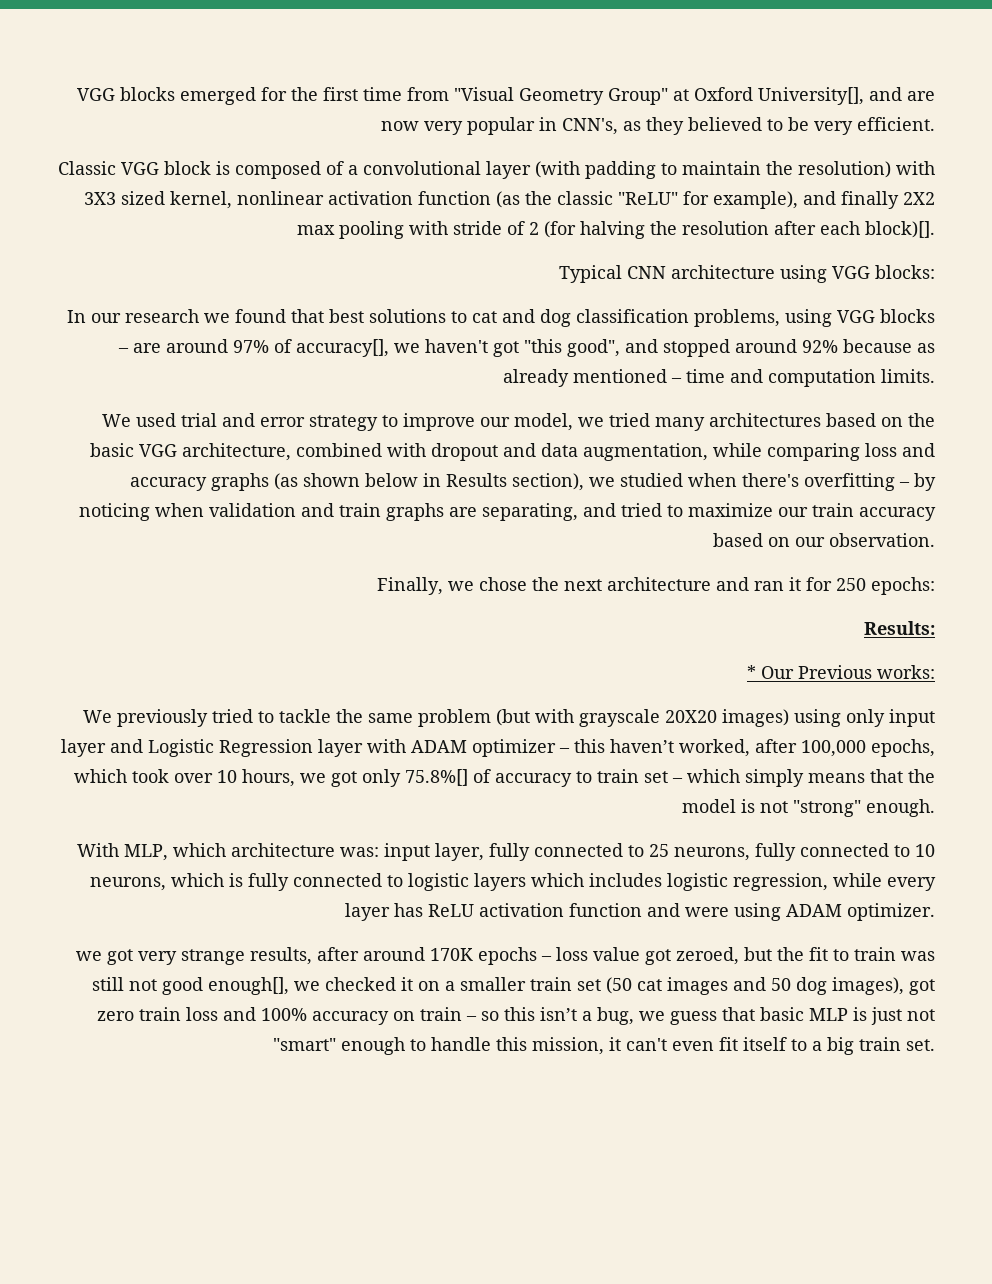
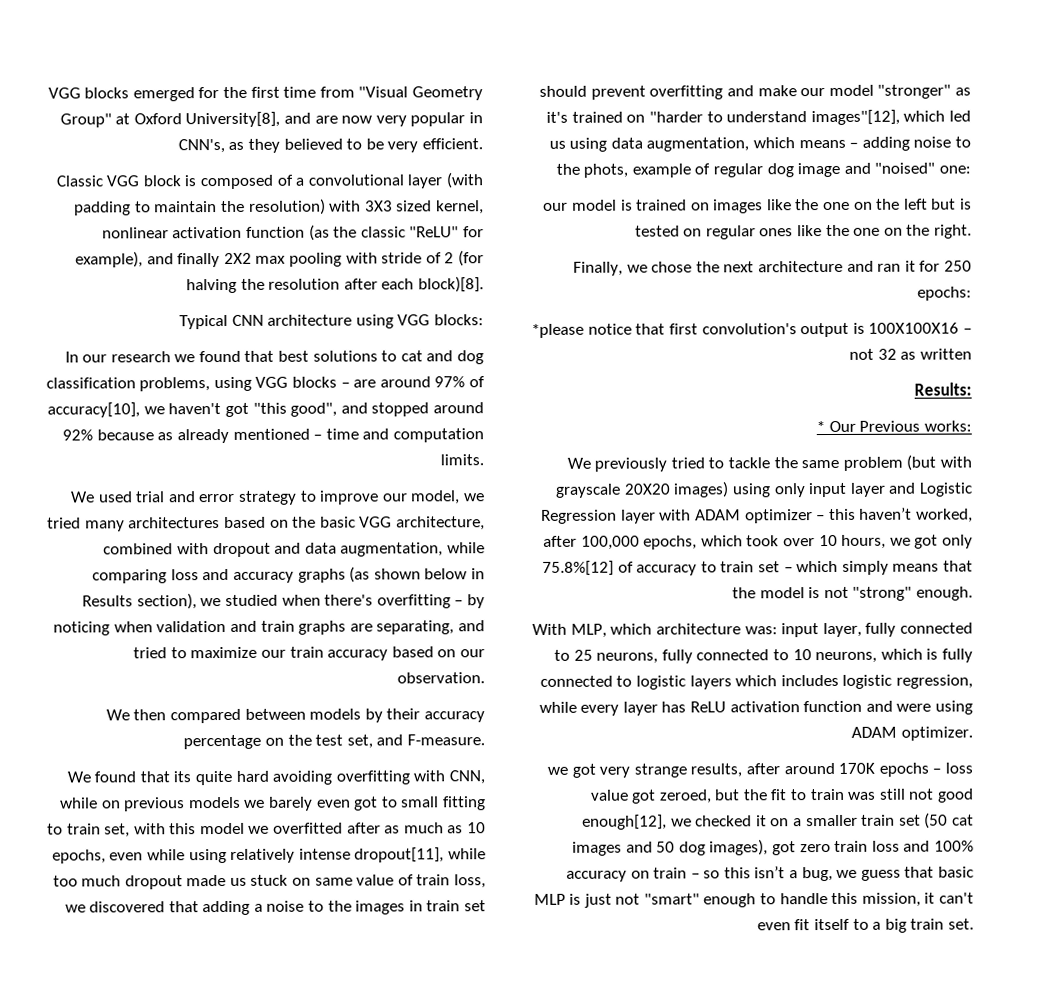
- VGG blocks emerged for the first time from "Visual Geometry Group" at Oxford University[], and are now very popular in CNN's, as they believed to be very efficient.
+ VGG blocks emerged for the first time from "Visual Geometry Group" at Oxford University[8], and are now very popular in CNN's, as they believed to be very efficient.
- Classic VGG block is composed of a convolutional layer (with padding to maintain the resolution) with 3X3 sized kernel, nonlinear activation function (as the classic "ReLU" for example), and finally 2X2 max pooling with stride of 2 (for halving the resolution after each block)[].
+ Classic VGG block is composed of a convolutional layer (with padding to maintain the resolution) with 3X3 sized kernel, nonlinear activation function (as the classic "ReLU" for example), and finally 2X2 max pooling with stride of 2 (for halving the resolution after each block)[8].
- In our research we found that best solutions to cat and dog classification problems, using VGG blocks – are around 97% of accuracy[], we haven't got "this good", and stopped around 92% because as already mentioned – time and computation limits.
+ In our research we found that best solutions to cat and dog classification problems, using VGG blocks – are around 97% of accuracy[10], we haven't got "this good", and stopped around 92% because as already mentioned – time and computation limits.
+ We then compared between models by their accuracy percentage on the test set, and F-measure.
+ We found that its quite hard avoiding overfitting with CNN, while on previous models we barely even got to small fitting to train set, with this model we overfitted after as much as 10 epochs, even while using relatively intense dropout[11], while too much dropout made us stuck on same value of train loss, we discovered that adding a noise to the images in train set should prevent overfitting and make our model "stronger" as it's trained on "harder to understand images"[12], which led us using data augmentation, which means – adding noise to the phots, example of regular dog image and "noised" one:
+ our model is trained on images like the one on the left but is tested on regular ones like the one on the right.
+ *please notice that first convolution's output is 100X100X16 – not 32 as written
- We previously tried to tackle the same problem (but with grayscale 20X20 images) using only input layer and Logistic Regression layer with ADAM optimizer – this haven’t worked, after 100,000 epochs, which took over 10 hours, we got only 75.8%[] of accuracy to train set – which simply means that the model is not "strong" enough.
+ We previously tried to tackle the same problem (but with grayscale 20X20 images) using only input layer and Logistic Regression layer with ADAM optimizer – this haven’t worked, after 100,000 epochs, which took over 10 hours, we got only 75.8%[12] of accuracy to train set – which simply means that the model is not "strong" enough.
- we got very strange results, after around 170K epochs – loss value got zeroed, but the fit to train was still not good enough[], we checked it on a smaller train set (50 cat images and 50 dog images), got zero train loss and 100% accuracy on train – so this isn’t a bug, we guess that basic MLP is just not "smart" enough to handle this mission, it can't even fit itself to a big train set.
+ we got very strange results, after around 170K epochs – loss value got zeroed, but the fit to train was still not good enough[12], we checked it on a smaller train set (50 cat images and 50 dog images), got zero train loss and 100% accuracy on train – so this isn’t a bug, we guess that basic MLP is just not "smart" enough to handle this mission, it can't even fit itself to a big train set.

